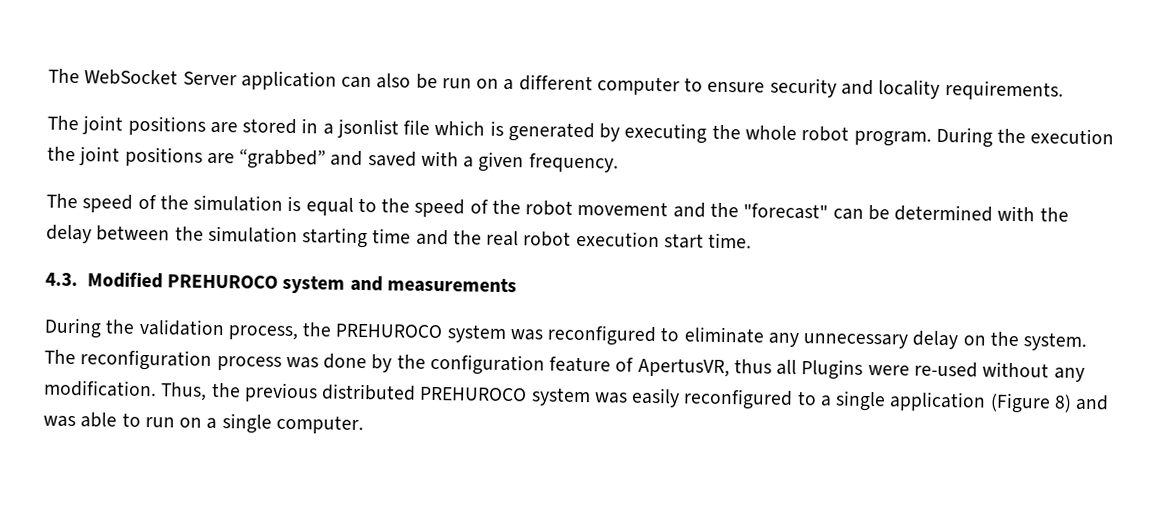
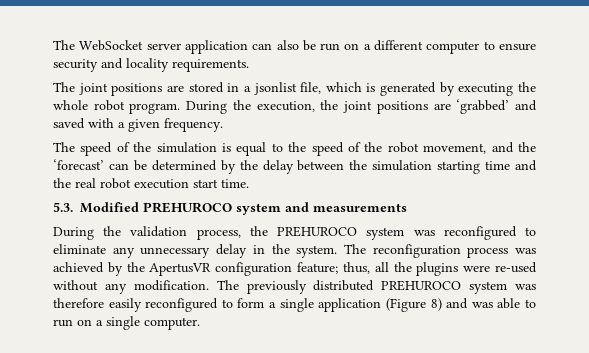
- The WebSocket Server application can also be run on a different computer to ensure security and locality requirements.
+ The WebSocket server application can also be run on a different computer to ensure security and locality requirements.
- The joint positions are stored in a jsonlist file which is generated by executing the whole robot program.
+ The joint positions are stored in a jsonlist file, which is generated by executing the whole robot program.
- During the execution the joint positions are “grabbed” and saved with a given frequency.
+ During the execution, the joint positions are ‘grabbed’ and saved with a given frequency.
- The speed of the simulation is equal to the speed of the robot movement and the "forecast" can be determined with the delay between the simulation starting time and the real robot execution start time.
+ The speed of the simulation is equal to the speed of the robot movement, and the ‘forecast’ can be determined by the delay between the simulation starting time and the real robot execution start time.
- 4.3. Modified PREHUROCO system and measurements
+ 5.3. Modified PREHUROCO system and measurements
- During the validation process, the PREHUROCO system was reconfigured to eliminate any unnecessary delay on the system.
+ During the validation process, the PREHUROCO system was reconfigured to eliminate any unnecessary delay in the system.
- The reconfiguration process was done by the configuration feature of ApertusVR, thus all Plugins were re-used without any modification.
+ The reconfiguration process was achieved by the ApertusVR configuration feature; thus, all the plugins were re-used without any modification.
- Thus, the previous distributed PREHUROCO system was easily reconfigured to a single application (Figure 8) and was able to run on a single computer.
+ The previously distributed PREHUROCO system was therefore easily reconfigured to form a single application (Figure 8) and was able to run on a single computer.

